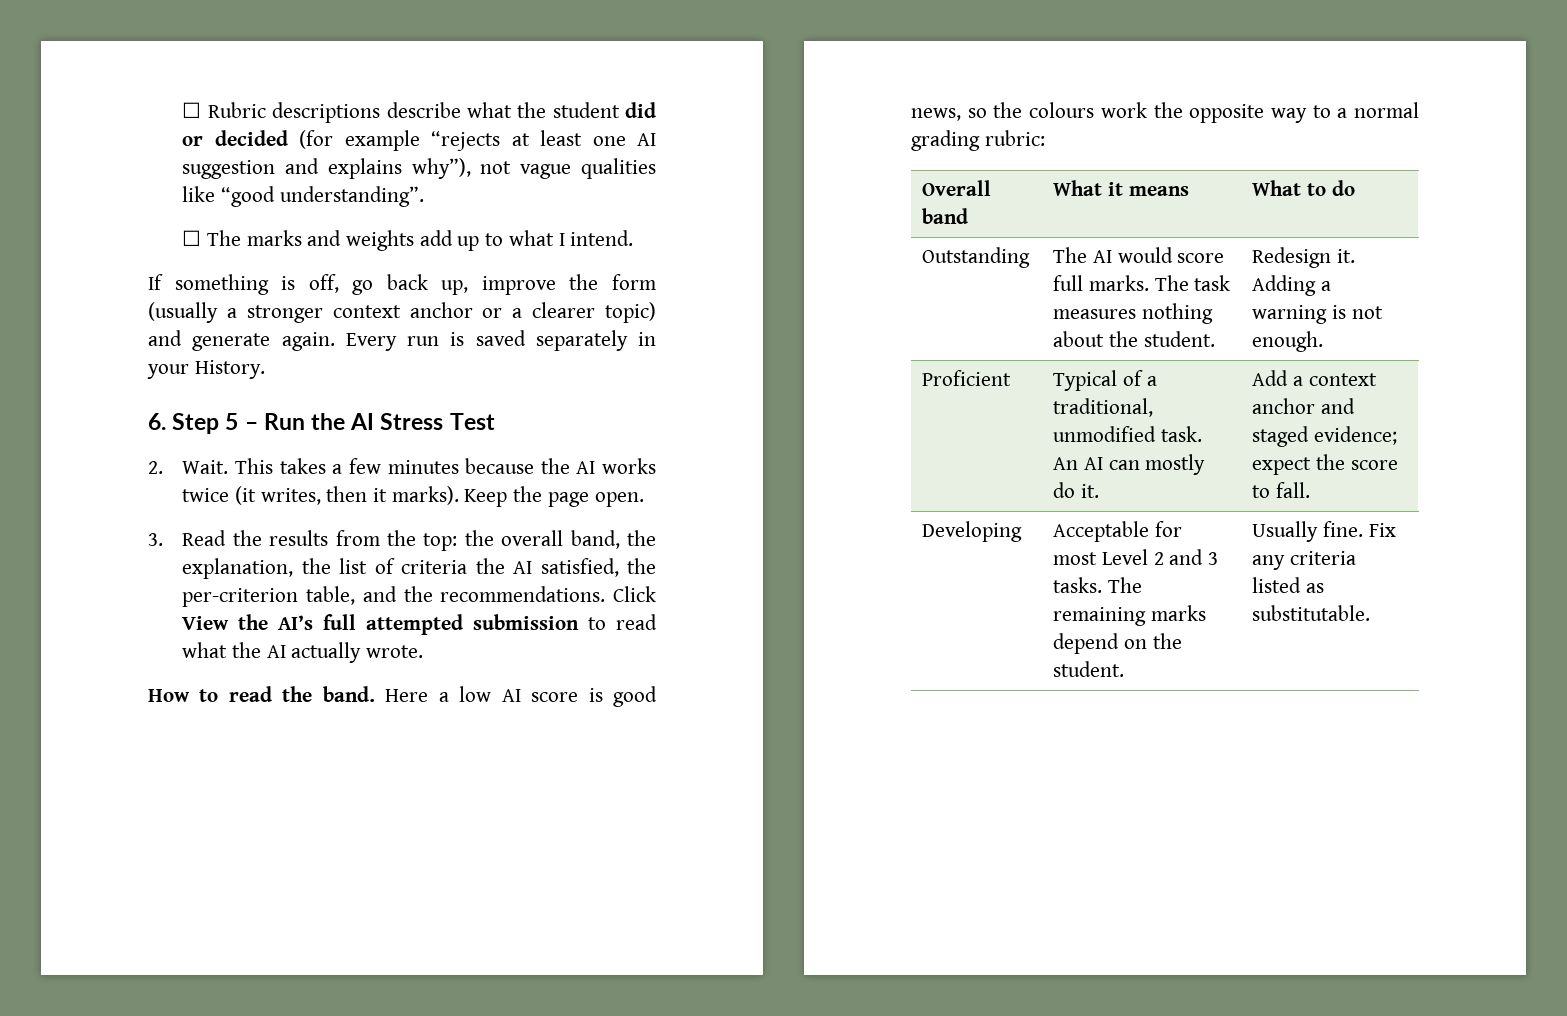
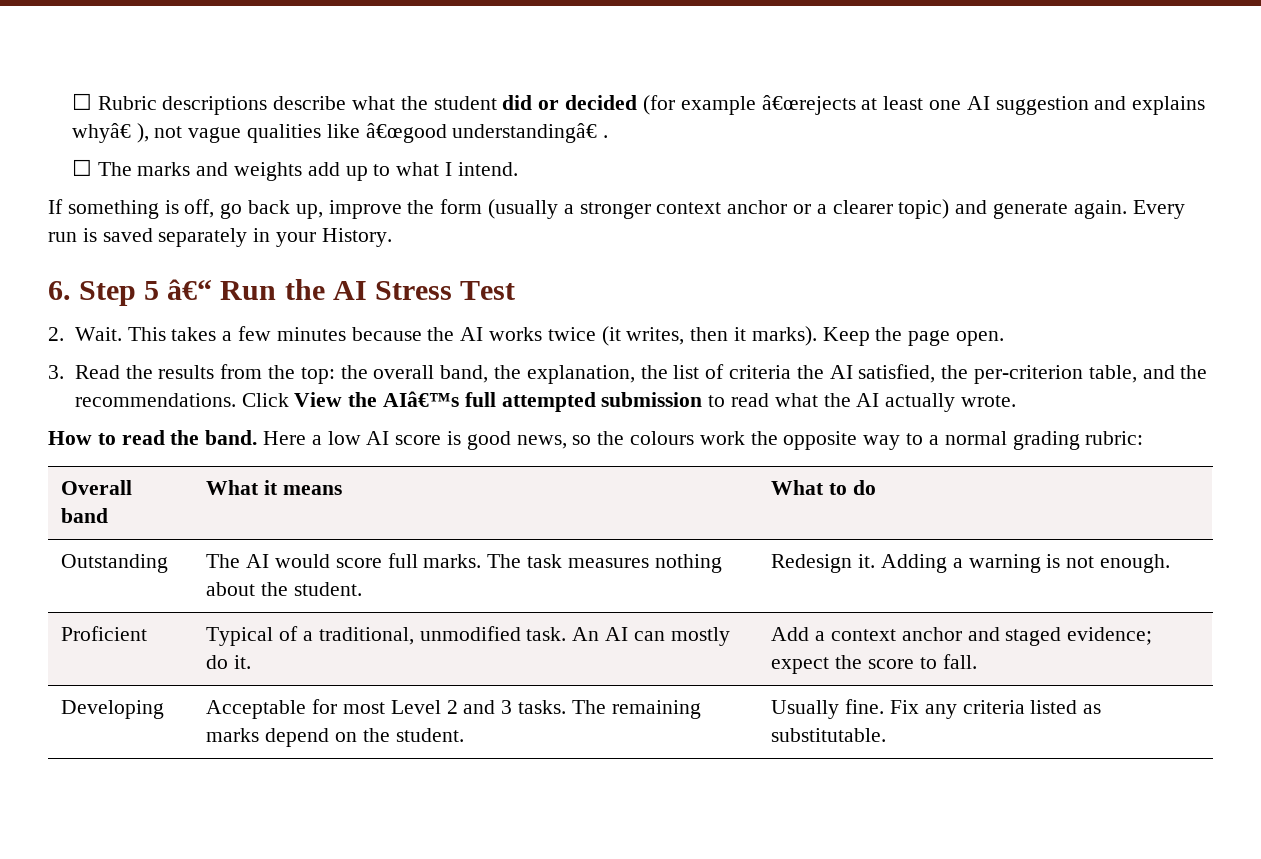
- ☐ Rubric descriptions describe what the student did or decided (for example “rejects at least one AI suggestion and explains why”), not vague qualities like “good understanding”.
+ ☐ Rubric descriptions describe what the student did or decided (for example â€œrejects at least one AI suggestion and explains whyâ€ ), not vague qualities like â€œgood understandingâ€ .
- 6. Step 5 – Run the AI Stress Test
+ 6. Step 5 â€“ Run the AI Stress Test
- Click View the AI’s full attempted submission to read what the AI actually wrote.
+ Click View the AIâ€™s full attempted submission to read what the AI actually wrote.

